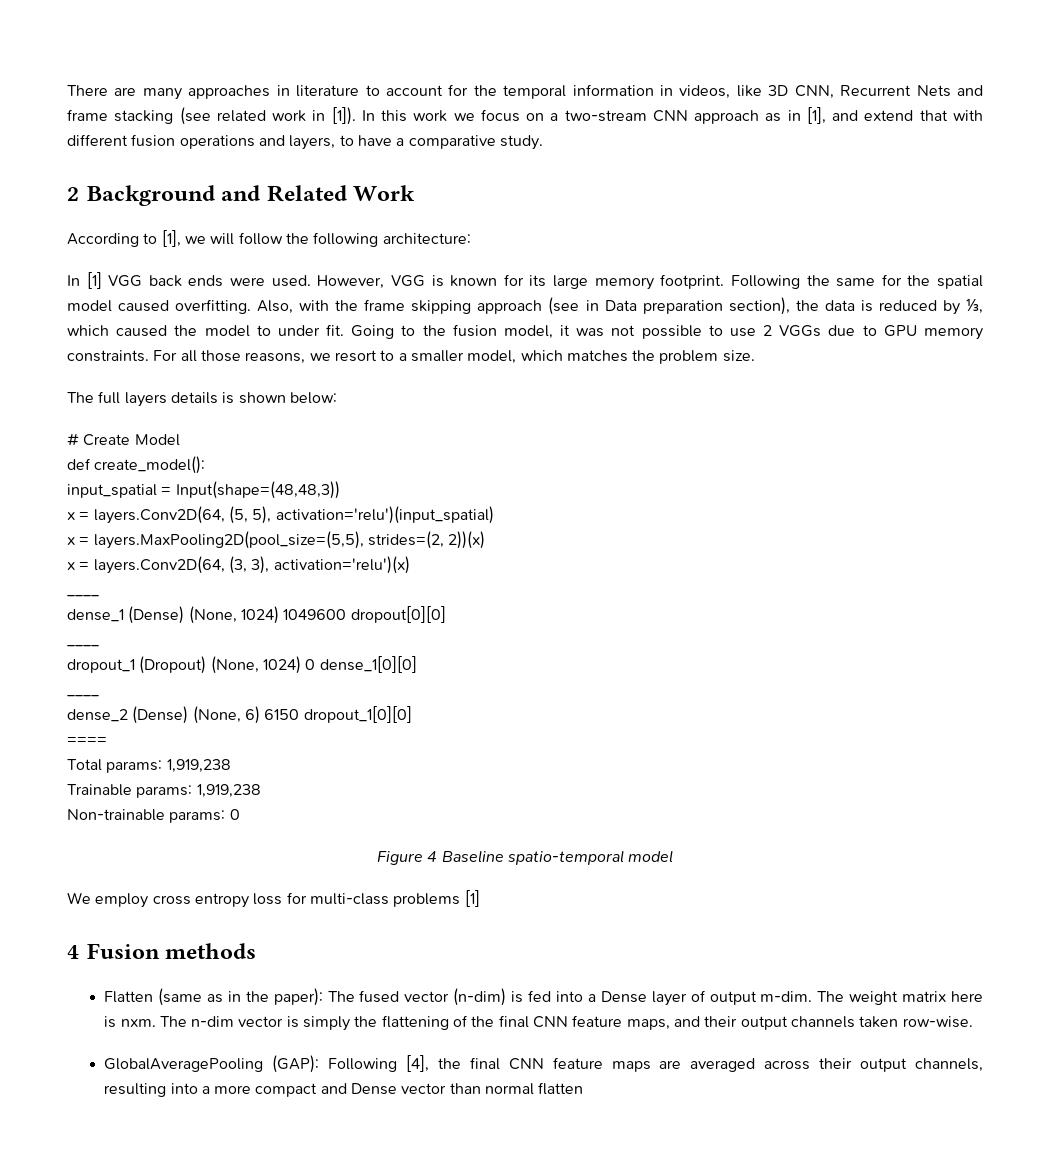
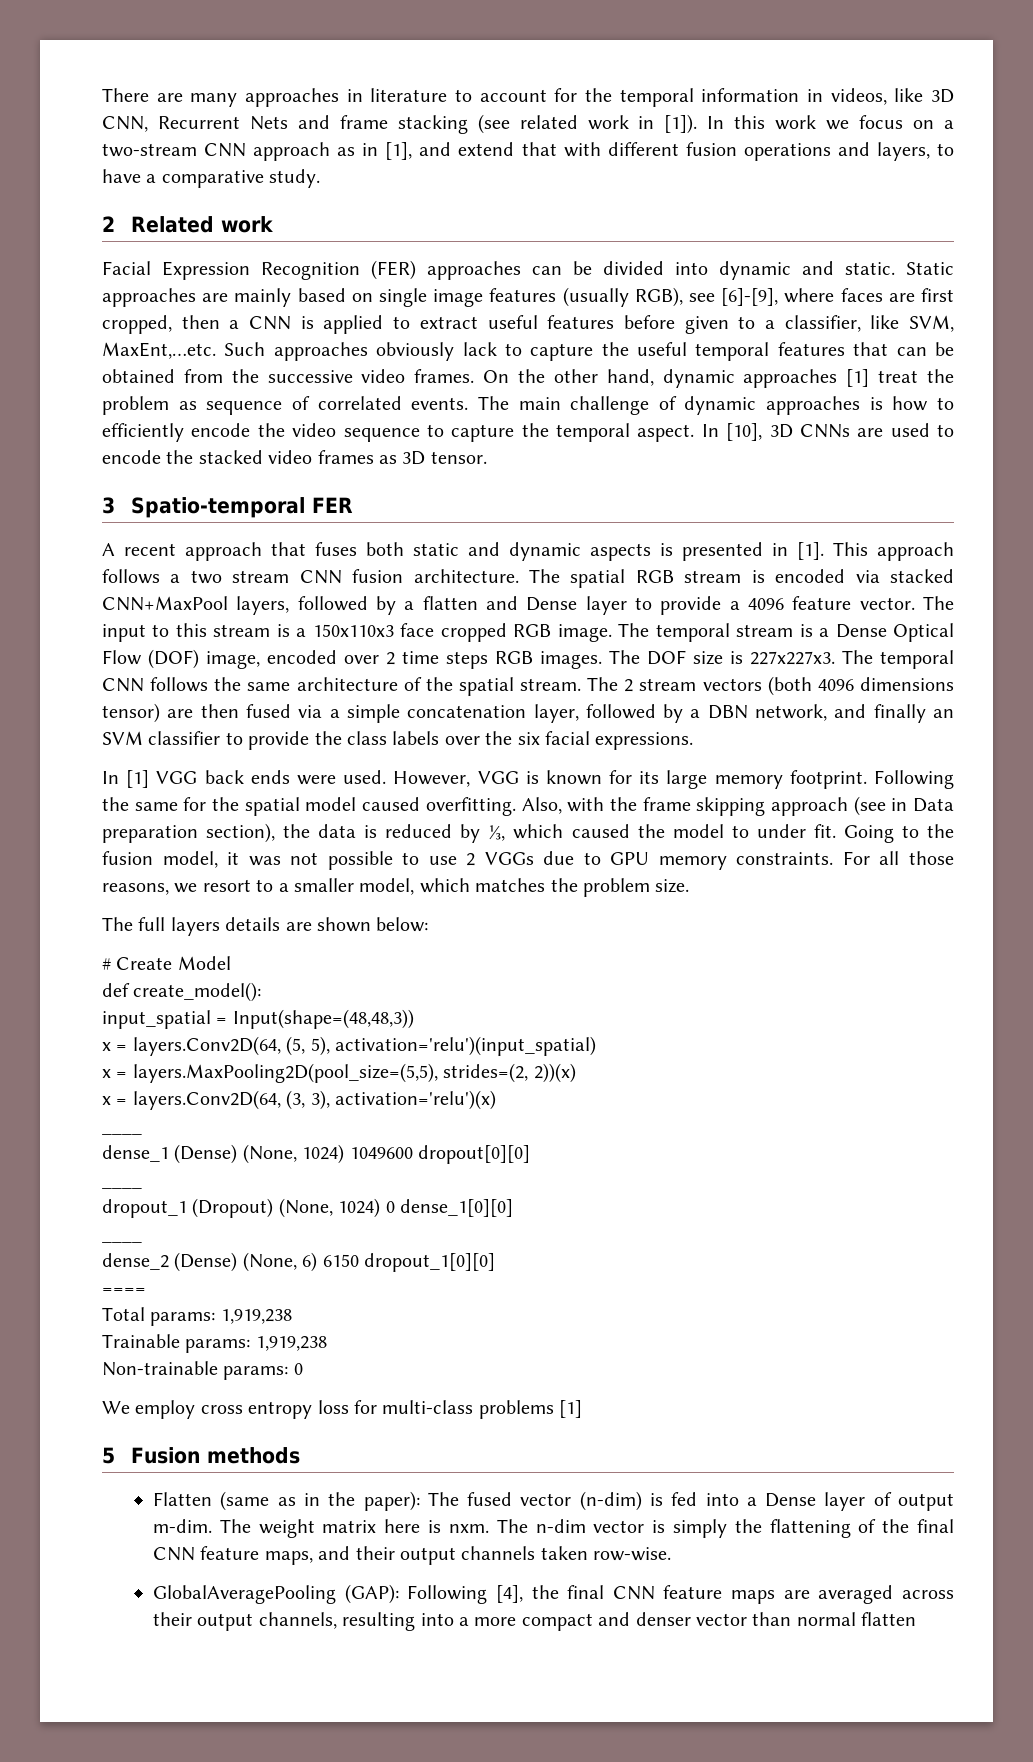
- 2 Background and Related Work
- According to [1], we will follow the following architecture:
+ 2 Related work
+ Facial Expression Recognition (FER) approaches can be divided into dynamic and static. Static approaches are mainly based on single image features (usually RGB), see [6]-[9], where faces are first cropped, then a CNN is applied to extract useful features before given to a classifier, like SVM, MaxEnt,…etc. Such approaches obviously lack to capture the useful temporal features that can be obtained from the successive video frames. On the other hand, dynamic approaches [1] treat the problem as sequence of correlated events. The main challenge of dynamic approaches is how to efficiently encode the video sequence to capture the temporal aspect. In [10], 3D CNNs are used to encode the stacked video frames as 3D tensor.
+ 3 Spatio-temporal FER
+ A recent approach that fuses both static and dynamic aspects is presented in [1]. This approach follows a two stream CNN fusion architecture. The spatial RGB stream is encoded via stacked CNN+MaxPool layers, followed by a flatten and Dense layer to provide a 4096 feature vector. The input to this stream is a 150x110x3 face cropped RGB image. The temporal stream is a Dense Optical Flow (DOF) image, encoded over 2 time steps RGB images. The DOF size is 227x227x3. The temporal CNN follows the same architecture of the spatial stream. The 2 stream vectors (both 4096 dimensions tensor) are then fused via a simple concatenation layer, followed by a DBN network, and finally an SVM classifier to provide the class labels over the six facial expressions.
- The full layers details is shown below:
+ The full layers details are shown below:
- Figure 4 Baseline spatio-temporal model
- 4 Fusion methods
+ 5 Fusion methods
- GlobalAveragePooling (GAP): Following [4], the final CNN feature maps are averaged across their output channels, resulting into a more compact and Dense vector than normal flatten
+ GlobalAveragePooling (GAP): Following [4], the final CNN feature maps are averaged across their output channels, resulting into a more compact and denser vector than normal flatten

